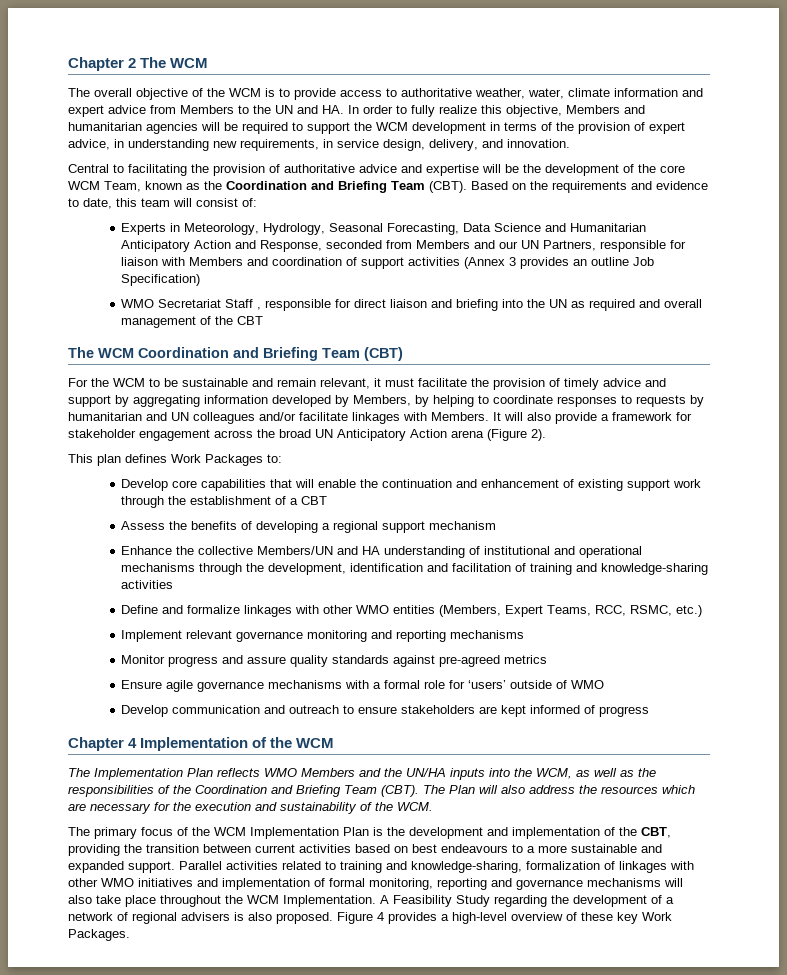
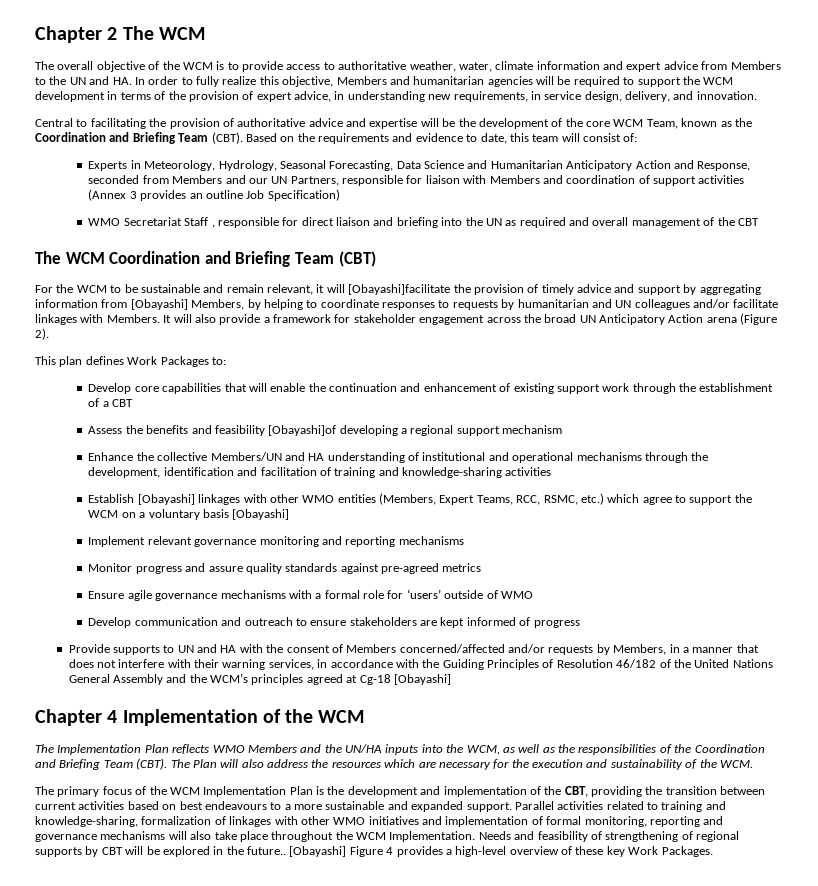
- For the WCM to be sustainable and remain relevant, it must facilitate the provision of timely advice and support by aggregating information developed by Members, by helping to coordinate responses to requests by humanitarian and UN colleagues and/or facilitate linkages with Members.
+ For the WCM to be sustainable and remain relevant, it will [Obayashi]facilitate the provision of timely advice and support by aggregating information from [Obayashi] Members, by helping to coordinate responses to requests by humanitarian and UN colleagues and/or facilitate linkages with Members.
- Assess the benefits of developing a regional support mechanism
+ Assess the benefits and feasibility [Obayashi]of developing a regional support mechanism
- Define and formalize linkages with other WMO entities (Members, Expert Teams, RCC, RSMC, etc.)
+ Establish [Obayashi] linkages with other WMO entities (Members, Expert Teams, RCC, RSMC, etc.) which agree to support the WCM on a voluntary basis [Obayashi]
+ Provide supports to UN and HA with the consent of Members concerned/affected and/or requests by Members, in a manner that does not interfere with their warning services, in accordance with the Guiding Principles of Resolution 46/182 of the United Nations General Assembly and the WCM’s principles agreed at Cg-18 [Obayashi]
- A Feasibility Study regarding the development of a network of regional advisers is also proposed. Figure 4 provides a high-level overview of these key Work Packages.
+ Needs and feasibility of strengthening of regional supports by CBT will be explored in the future.. [Obayashi] Figure 4 provides a high-level overview of these key Work Packages.

